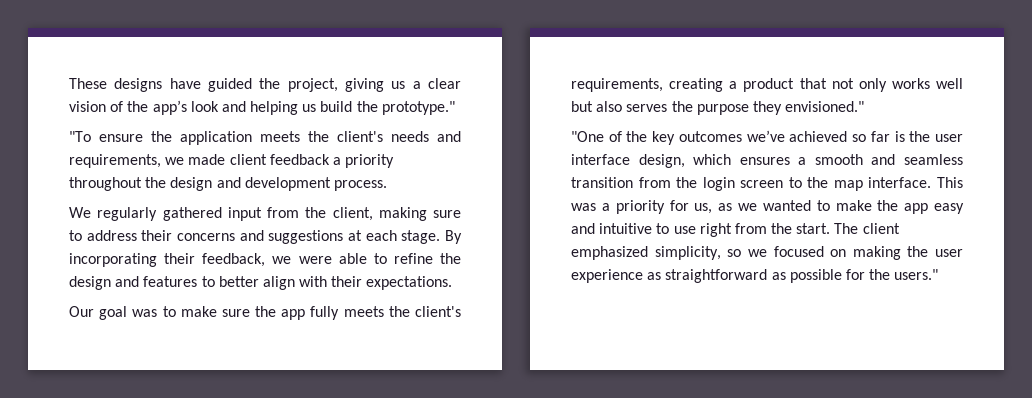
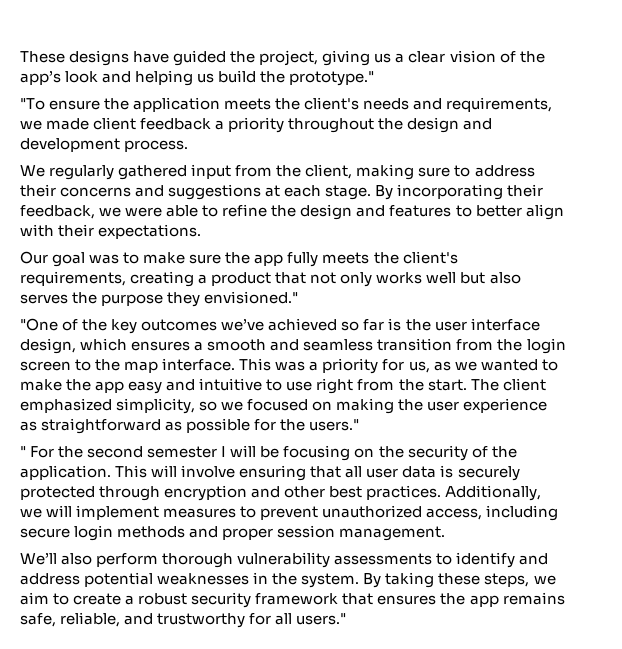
+ " For the second semester I will be focusing on the security of the application. This will involve ensuring that all user data is securely protected through encryption and other best practices. Additionally, we will implement measures to prevent unauthorized access, including secure login methods and proper session management.
+ We’ll also perform thorough vulnerability assessments to identify and address potential weaknesses in the system. By taking these steps, we aim to create a robust security framework that ensures the app remains safe, reliable, and trustworthy for all users."

